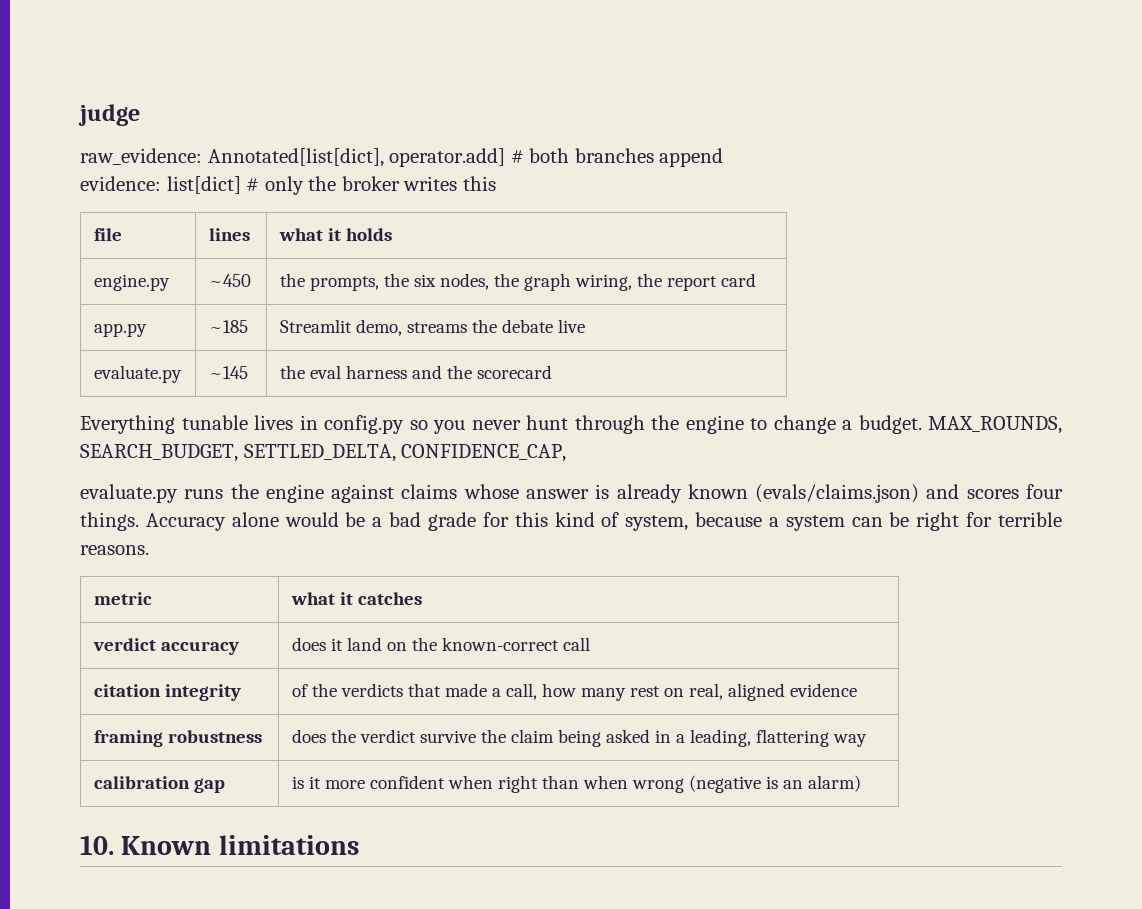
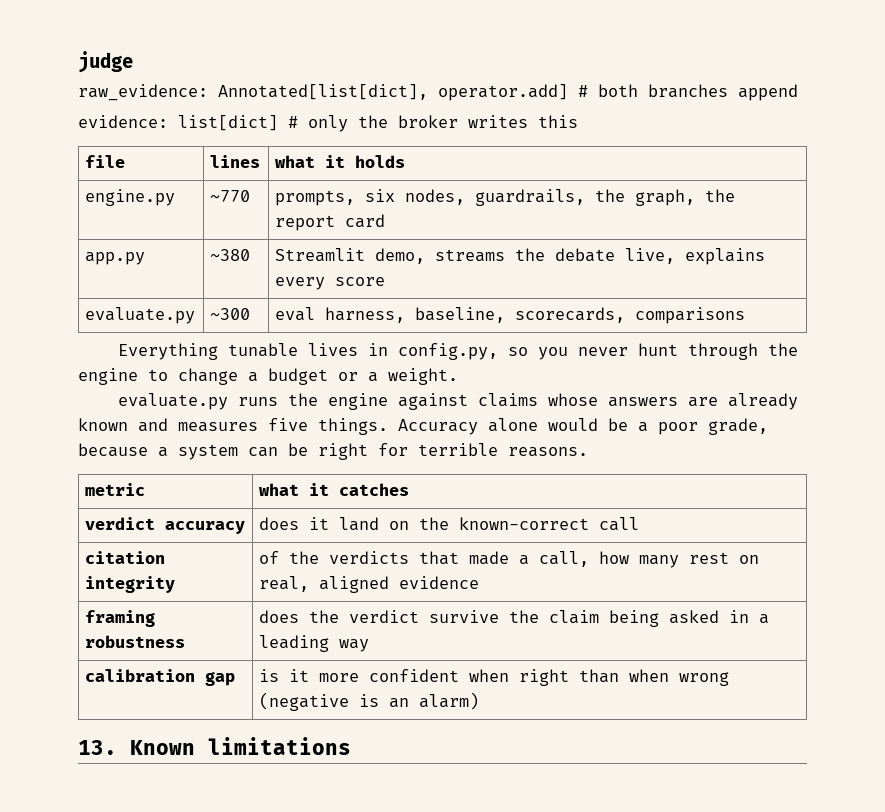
- engine.py | ~450 | the prompts, the six nodes, the graph wiring, the report card
+ engine.py | ~770 | prompts, six nodes, guardrails, the graph, the report card
- app.py | ~185 | Streamlit demo, streams the debate live
- evaluate.py | ~145 | the eval harness and the scorecard
+ app.py | ~380 | Streamlit demo, streams the debate live, explains every score
+ evaluate.py | ~300 | eval harness, baseline, scorecards, comparisons
- Everything tunable lives in config.py so you never hunt through the engine to change a budget. MAX_ROUNDS, SEARCH_BUDGET, SETTLED_DELTA, CONFIDENCE_CAP,
+ Everything tunable lives in config.py, so you never hunt through the engine to change a budget or a weight.
- evaluate.py runs the engine against claims whose answer is already known (evals/claims.json) and scores four things.
+ evaluate.py runs the engine against claims whose answers are already known and measures five things.
- Accuracy alone would be a bad grade for this kind of system, because a system can be right for terrible reasons.
+ Accuracy alone would be a poor grade, because a system can be right for terrible reasons.
- framing robustness | does the verdict survive the claim being asked in a leading, flattering way
+ framing robustness | does the verdict survive the claim being asked in a leading way
- 10. Known limitations
+ 13. Known limitations

